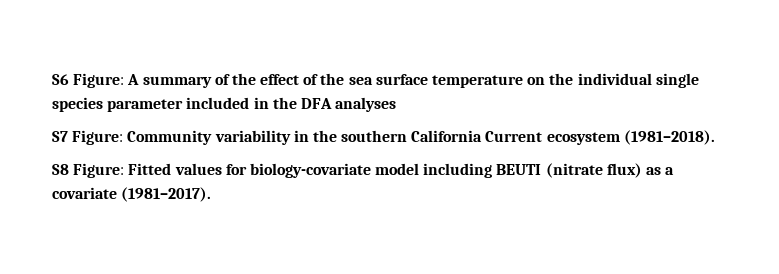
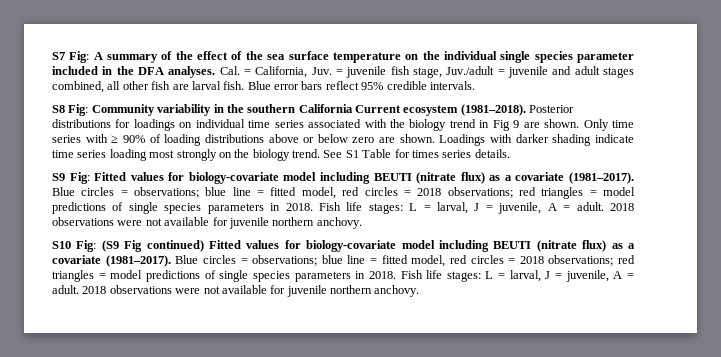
- S6 Figure: A summary of the effect of the sea surface temperature on the individual single species parameter included in the DFA analyses
- S7 Figure: Community variability in the southern California Current ecosystem (1981–2018).
- S8 Figure: Fitted values for biology-covariate model including BEUTI (nitrate flux) as a covariate (1981–2017).
+ S7 Fig: A summary of the effect of the sea surface temperature on the individual single species parameter included in the DFA analyses. Cal. = California, Juv. = juvenile fish stage, Juv./adult = juvenile and adult stages combined, all other fish are larval fish. Blue error bars reflect 95% credible intervals.
+ S8 Fig: Community variability in the southern California Current ecosystem (1981–2018). Posterior distributions for loadings on individual time series associated with the biology trend in Fig 9 are shown. Only time series with ≥ 90% of loading distributions above or below zero are shown. Loadings with darker shading indicate time series loading most strongly on the biology trend. See S1 Table for times series details.
+ S9 Fig: Fitted values for biology-covariate model including BEUTI (nitrate flux) as a covariate (1981–2017). Blue circles = observations; blue line = fitted model, red circles = 2018 observations; red triangles = model predictions of single species parameters in 2018. Fish life stages: L = larval, J = juvenile, A = adult. 2018 observations were not available for juvenile northern anchovy.
+ S10 Fig: (S9 Fig continued) Fitted values for biology-covariate model including BEUTI (nitrate flux) as a covariate (1981–2017). Blue circles = observations; blue line = fitted model, red circles = 2018 observations; red triangles = model predictions of single species parameters in 2018. Fish life stages: L = larval, J = juvenile, A = adult. 2018 observations were not available for juvenile northern anchovy.

